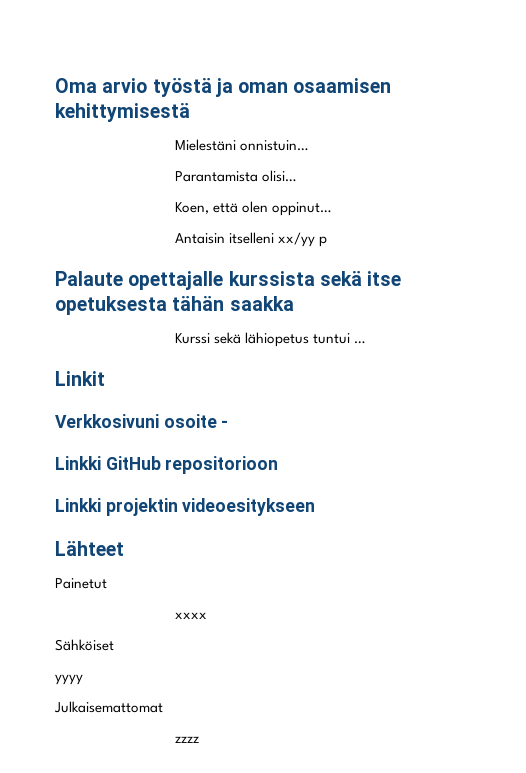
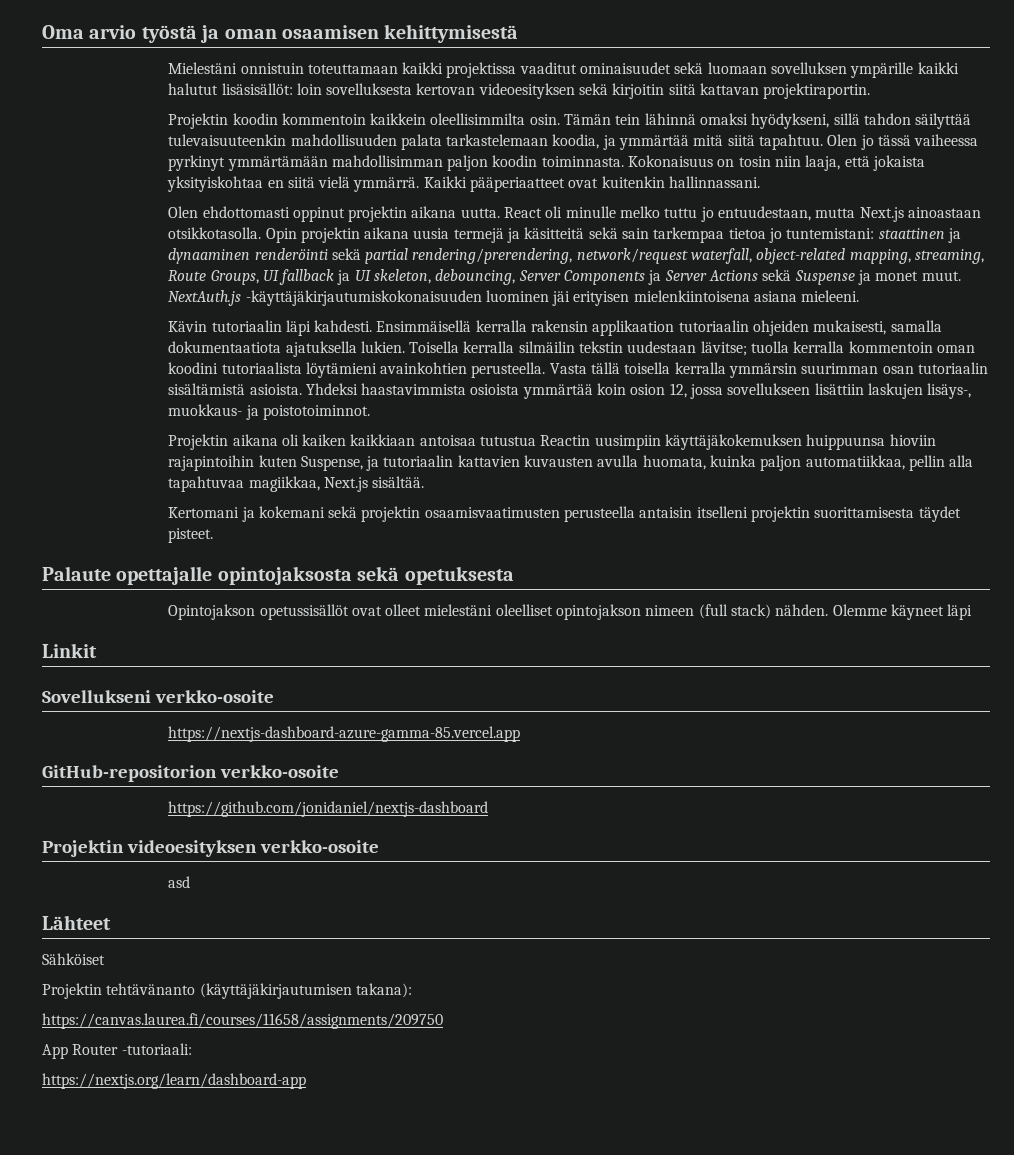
- Mielestäni onnistuin…
- Parantamista olisi…
- Koen, että olen oppinut…
- Antaisin itselleni xx/yy p
- Palaute opettajalle kurssista sekä itse opetuksesta tähän saakka
- Kurssi sekä lähiopetus tuntui …
+ Mielestäni onnistuin toteuttamaan kaikki projektissa vaaditut ominaisuudet sekä luomaan sovelluksen ympärille kaikki halutut lisäsisällöt: loin sovelluksesta kertovan videoesityksen sekä kirjoitin siitä kattavan projektiraportin.
+ Projektin koodin kommentoin kaikkein oleellisimmilta osin. Tämän tein lähinnä omaksi hyödykseni, sillä tahdon säilyttää tulevaisuuteenkin mahdollisuuden palata tarkastelemaan koodia, ja ymmärtää mitä siitä tapahtuu. Olen jo tässä vaiheessa pyrkinyt ymmärtämään mahdollisimman paljon koodin toiminnasta. Kokonaisuus on tosin niin laaja, että jokaista yksityiskohtaa en siitä vielä ymmärrä. Kaikki pääperiaatteet ovat kuitenkin hallinnassani.
+ Olen ehdottomasti oppinut projektin aikana uutta. React oli minulle melko tuttu jo entuudestaan, mutta Next.js ainoastaan otsikkotasolla. Opin projektin aikana uusia termejä ja käsitteitä sekä sain tarkempaa tietoa jo tuntemistani: staattinen ja dynaaminen renderöinti sekä partial rendering/prerendering, network/request waterfall, object-related mapping, streaming, Route Groups, UI fallback ja UI skeleton, debouncing, Server Components ja Server Actions sekä Suspense ja monet muut. NextAuth.js -käyttäjäkirjautumiskokonaisuuden luominen jäi erityisen mielenkiintoisena asiana mieleeni.
+ Kävin tutoriaalin läpi kahdesti. Ensimmäisellä kerralla rakensin applikaation tutoriaalin ohjeiden mukaisesti, samalla dokumentaatiota ajatuksella lukien. Toisella kerralla silmäilin tekstin uudestaan lävitse; tuolla kerralla kommentoin oman koodini tutoriaalista löytämieni avainkohtien perusteella. Vasta tällä toisella kerralla ymmärsin suurimman osan tutoriaalin sisältämistä asioista. Yhdeksi haastavimmista osioista ymmärtää koin osion 12, jossa sovellukseen lisättiin laskujen lisäys-, muokkaus- ja poistotoiminnot.
+ Projektin aikana oli kaiken kaikkiaan antoisaa tutustua Reactin uusimpiin käyttäjäkokemuksen huippuunsa hioviin rajapintoihin kuten Suspense, ja tutoriaalin kattavien kuvausten avulla huomata, kuinka paljon automatiikkaa, pellin alla tapahtuvaa magiikkaa, Next.js sisältää.
+ Kertomani ja kokemani sekä projektin osaamisvaatimusten perusteella antaisin itselleni projektin suorittamisesta täydet pisteet.
+ Palaute opettajalle opintojaksosta sekä opetuksesta
+ Opintojakson opetussisällöt ovat olleet mielestäni oleelliset opintojakson nimeen (full stack) nähden. Olemme käyneet läpi
  Linkit
- Verkkosivuni osoite -
- Linkki GitHub repositorioon
- Linkki projektin videoesitykseen
+ Sovellukseni verkko-osoite
+ https://nextjs-dashboard-azure-gamma-85.vercel.app
+ GitHub-repositorion verkko-osoite
+ https://github.com/jonidaniel/nextjs-dashboard
+ Projektin videoesityksen verkko-osoite
+ asd
- Painetut
- xxxx
- yyyy
- Julkaisemattomat
- zzzz
+ Projektin tehtävänanto (käyttäjäkirjautumisen takana):
+ https://canvas.laurea.fi/courses/11658/assignments/209750
+ App Router -tutoriaali:
+ https://nextjs.org/learn/dashboard-app

